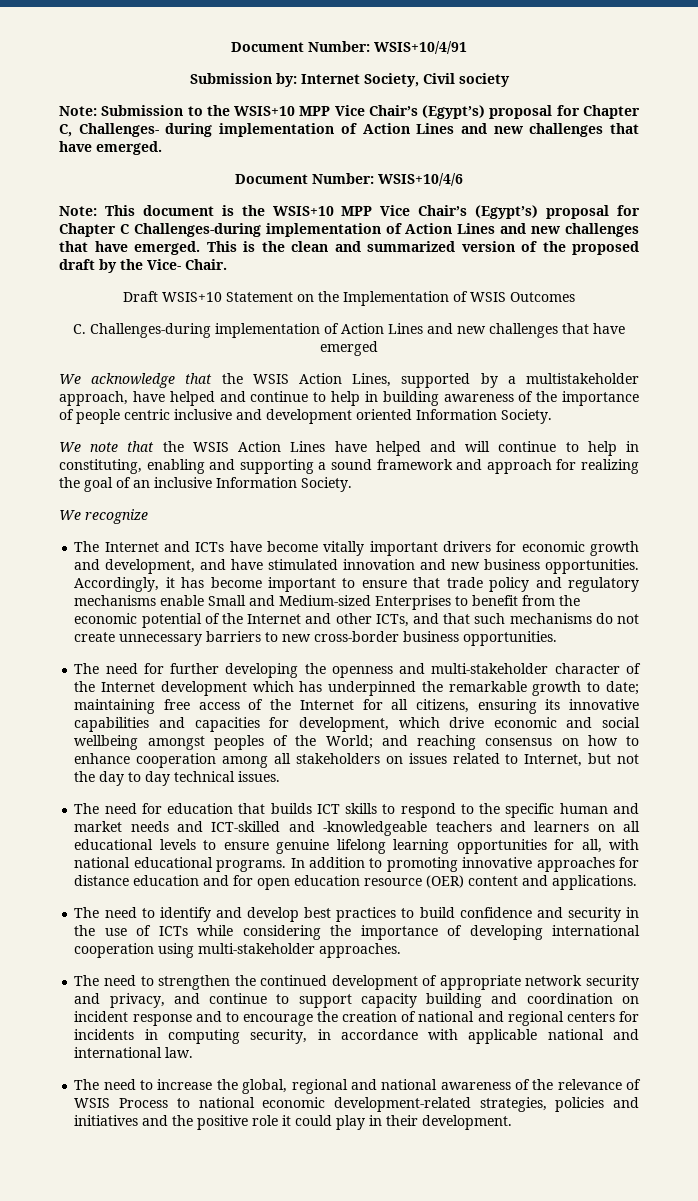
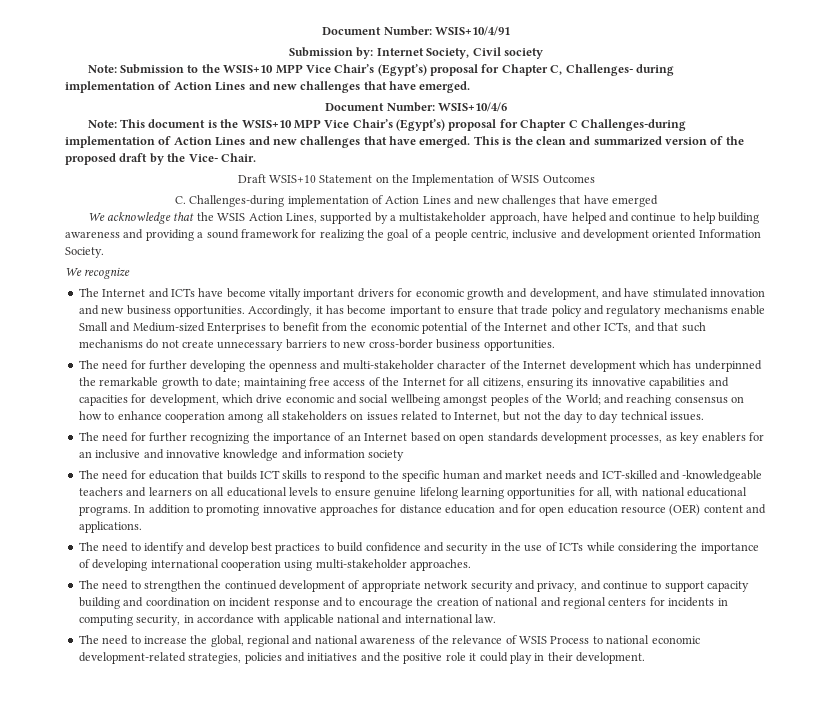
- We acknowledge that the WSIS Action Lines, supported by a multistakeholder approach, have helped and continue to help in building awareness of the importance of people centric inclusive and development oriented Information Society.
- We note that the WSIS Action Lines have helped and will continue to help in constituting, enabling and supporting a sound framework and approach for realizing the goal of an inclusive Information Society.
+ We acknowledge that the WSIS Action Lines, supported by a multistakeholder approach, have helped and continue to help building awareness and providing a sound framework for realizing the goal of a people centric, inclusive and development oriented Information Society.
+ The need for further recognizing the importance of an Internet based on open standards development processes, as key enablers for an inclusive and innovative knowledge and information society

